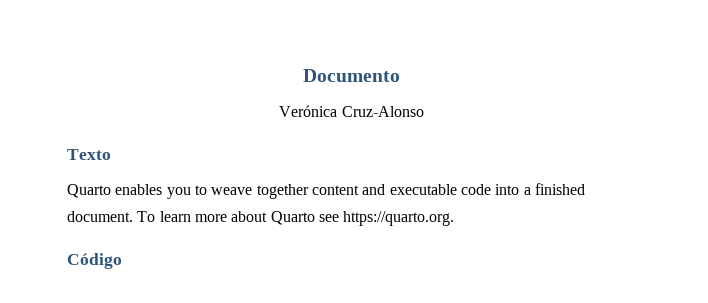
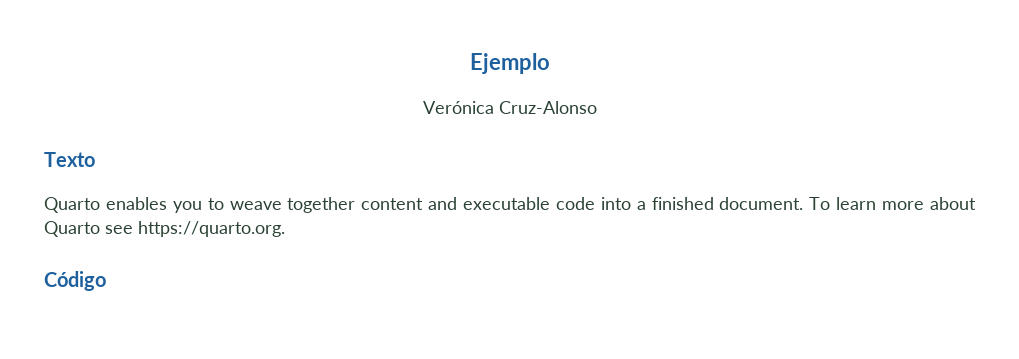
- Documento
+ Ejemplo

